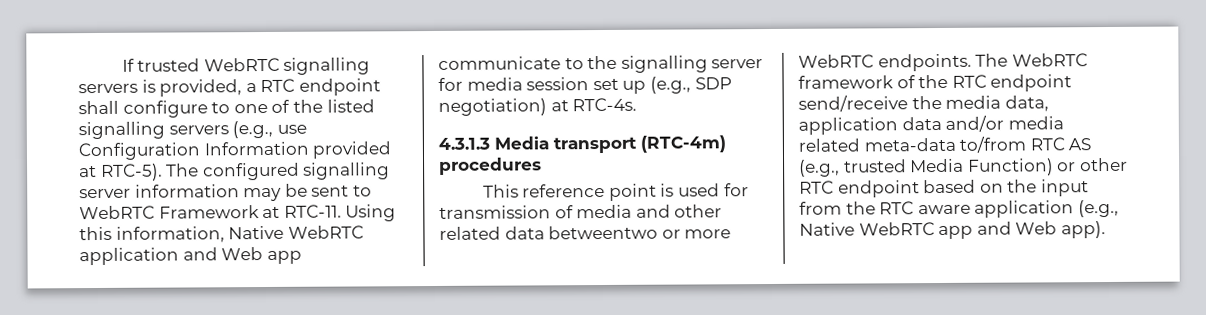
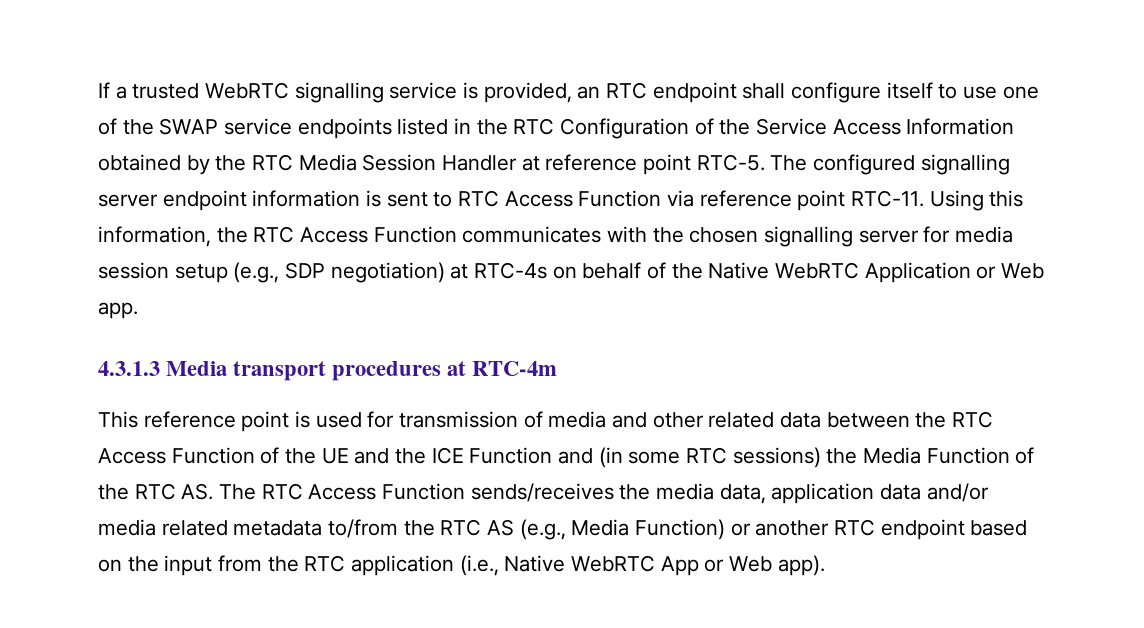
- If trusted WebRTC signalling servers is provided, a RTC endpoint shall configure to one of the listed signalling servers (e.g., use Configuration Information provided at RTC-5). The configured signalling server information may be sent to WebRTC Framework at RTC-11. Using this information, Native WebRTC application and Web app communicate to the signalling server for media session set up (e.g., SDP negotiation) at RTC-4s.
+ If a trusted WebRTC signalling service is provided, an RTC endpoint shall configure itself to use one of the SWAP service endpoints listed in the RTC Configuration of the Service Access Information obtained by the RTC Media Session Handler at reference point RTC-5. The configured signalling server endpoint information is sent to RTC Access Function via reference point RTC-11. Using this information, the RTC Access Function communicates with the chosen signalling server for media session setup (e.g., SDP negotiation) at RTC-4s on behalf of the Native WebRTC Application or Web app.
- 4.3.1.3 Media transport (RTC-4m) procedures
+ 4.3.1.3 Media transport procedures at RTC-4m
- This reference point is used for transmission of media and other related data betweentwo or more WebRTC endpoints. The WebRTC framework of the RTC endpoint send/receive the media data, application data and/or media related meta-data to/from RTC AS (e.g., trusted Media Function) or other RTC endpoint based on the input from the RTC aware application (e.g., Native WebRTC app and Web app).
+ This reference point is used for transmission of media and other related data between the RTC Access Function of the UE and the ICE Function and (in some RTC sessions) the Media Function of the RTC AS. The RTC Access Function sends/receives the media data, application data and/or media related metadata to/from the RTC AS (e.g., Media Function) or another RTC endpoint based on the input from the RTC application (i.e., Native WebRTC App or Web app).

